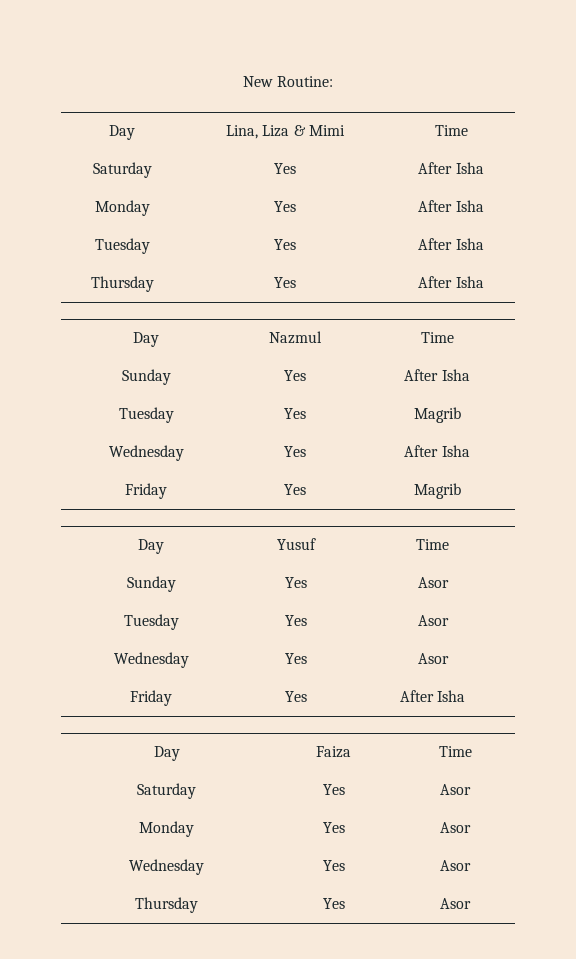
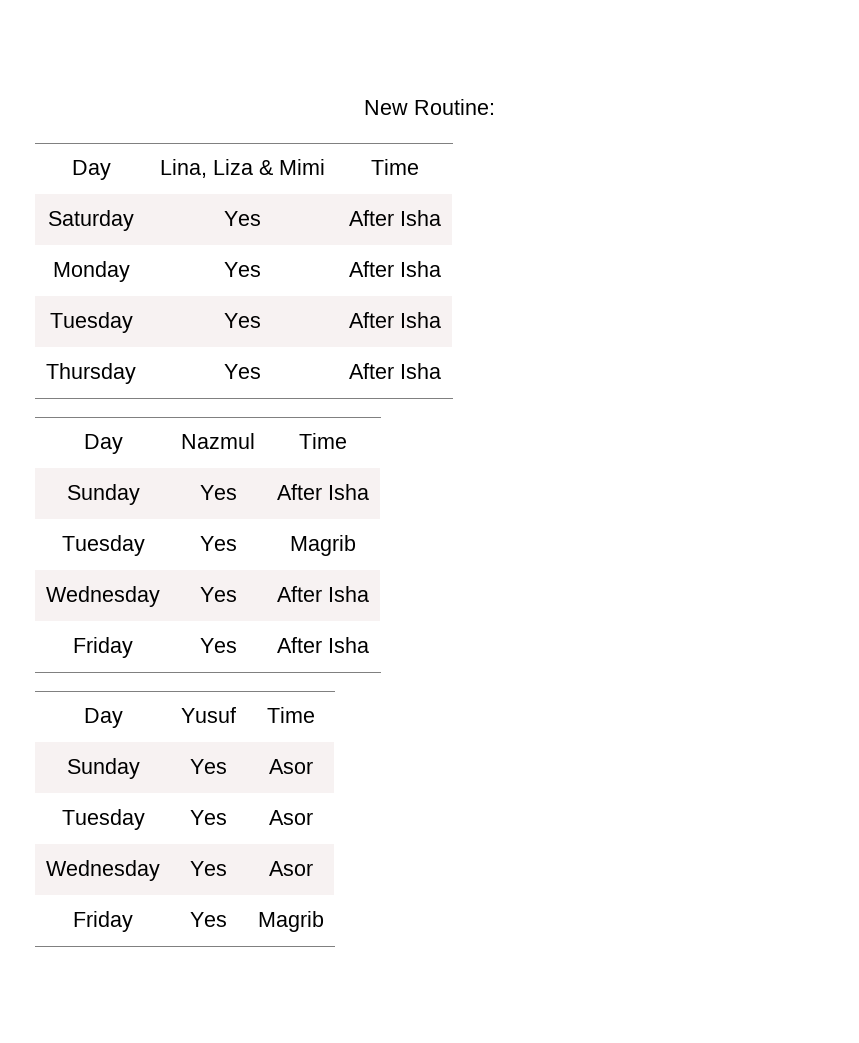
- Friday | Yes | Magrib
+ Friday | Yes | After Isha
- Friday | Yes | After Isha
- Day | Faiza | Time
- Saturday | Yes | Asor
- Monday | Yes | Asor
- Wednesday | Yes | Asor
- Thursday | Yes | Asor
+ Friday | Yes | Magrib

